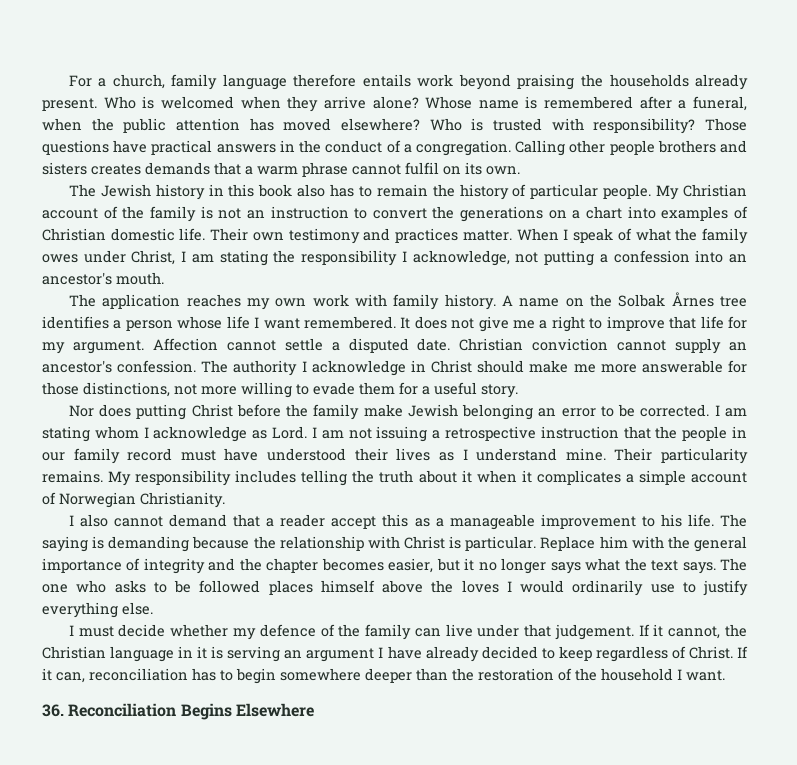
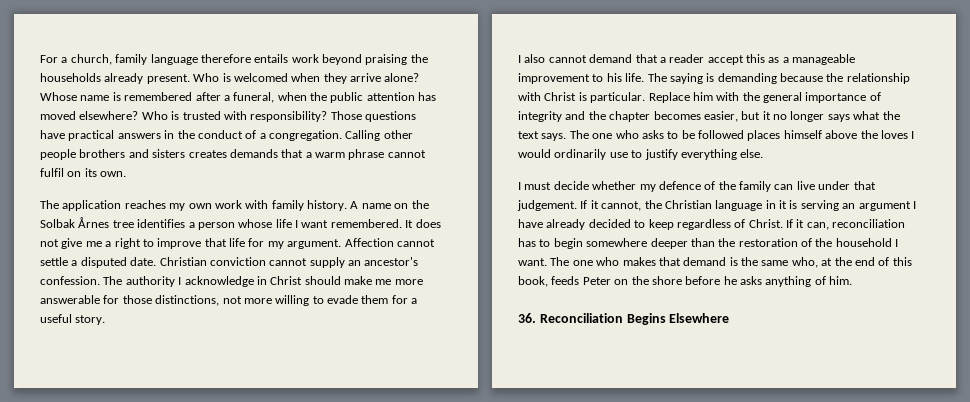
- The Jewish history in this book also has to remain the history of particular people. My Christian account of the family is not an instruction to convert the generations on a chart into examples of Christian domestic life. Their own testimony and practices matter. When I speak of what the family owes under Christ, I am stating the responsibility I acknowledge, not putting a confession into an ancestor's mouth.
- Nor does putting Christ before the family make Jewish belonging an error to be corrected. I am stating whom I acknowledge as Lord. I am not issuing a retrospective instruction that the people in our family record must have understood their lives as I understand mine. Their particularity remains. My responsibility includes telling the truth about it when it complicates a simple account of Norwegian Christianity.
+ The one who makes that demand is the same who, at the end of this book, feeds Peter on the shore before he asks anything of him.

